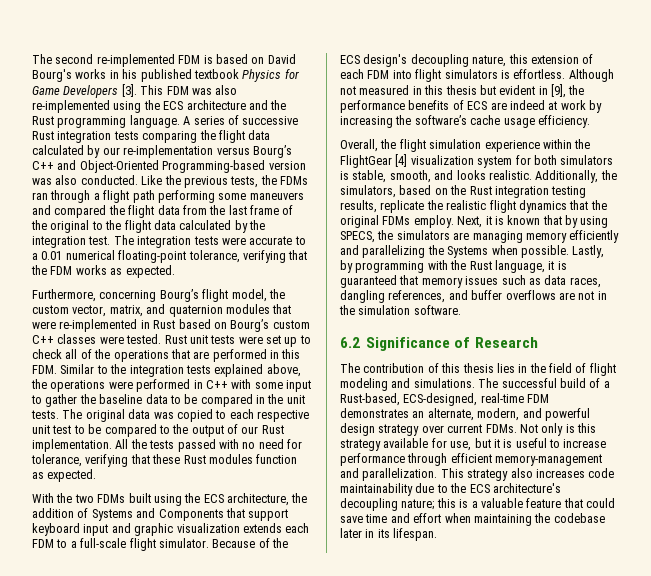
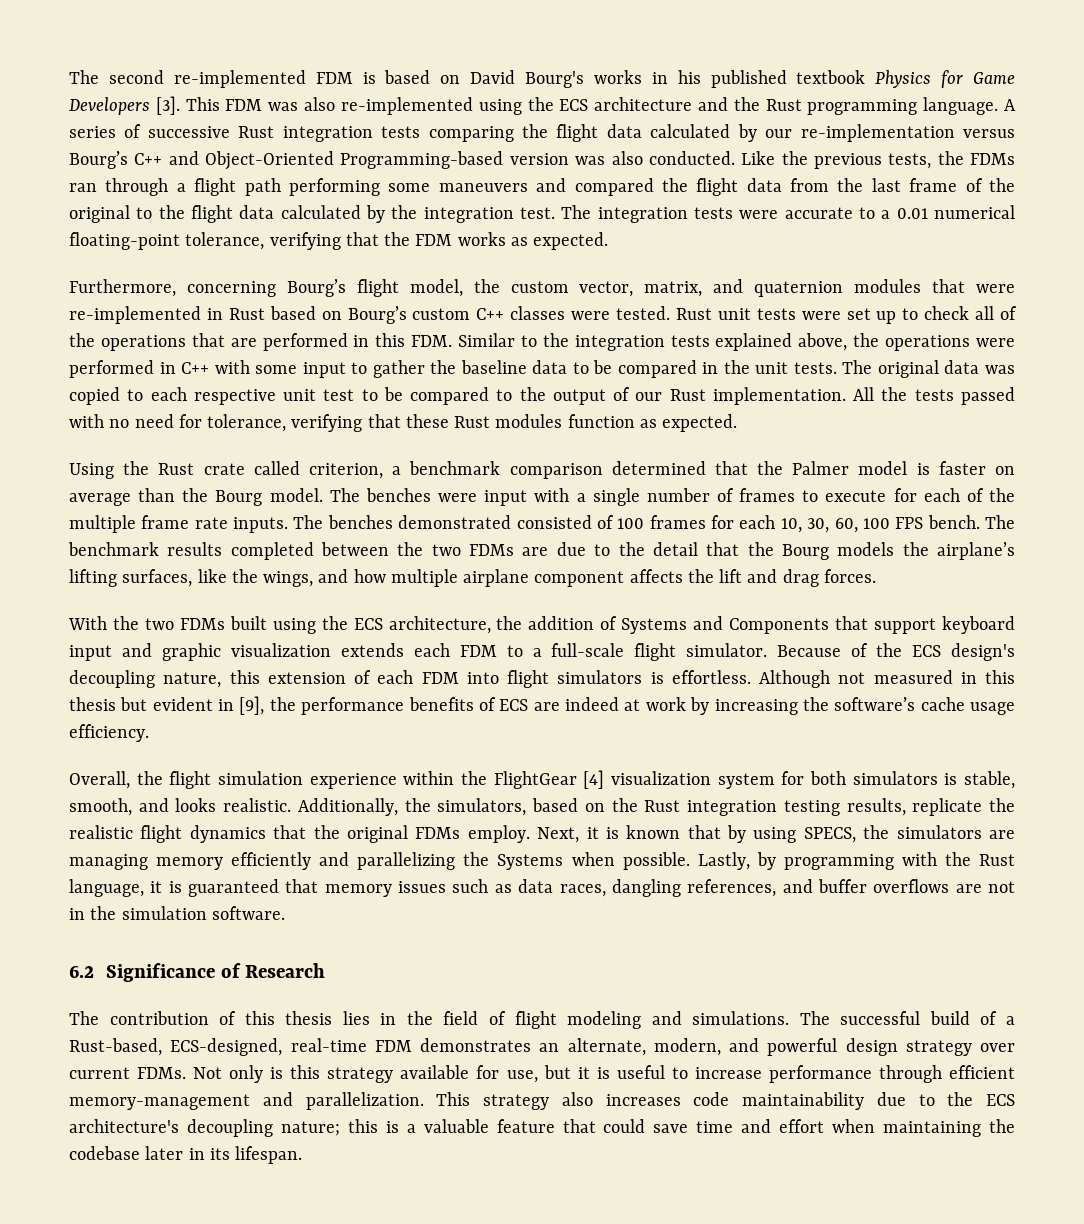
+ Using the Rust crate called criterion, a benchmark comparison determined that the Palmer model is faster on average than the Bourg model. The benches were input with a single number of frames to execute for each of the multiple frame rate inputs. The benches demonstrated consisted of 100 frames for each 10, 30, 60, 100 FPS bench. The benchmark results completed between the two FDMs are due to the detail that the Bourg models the airplane’s lifting surfaces, like the wings, and how multiple airplane component affects the lift and drag forces.

